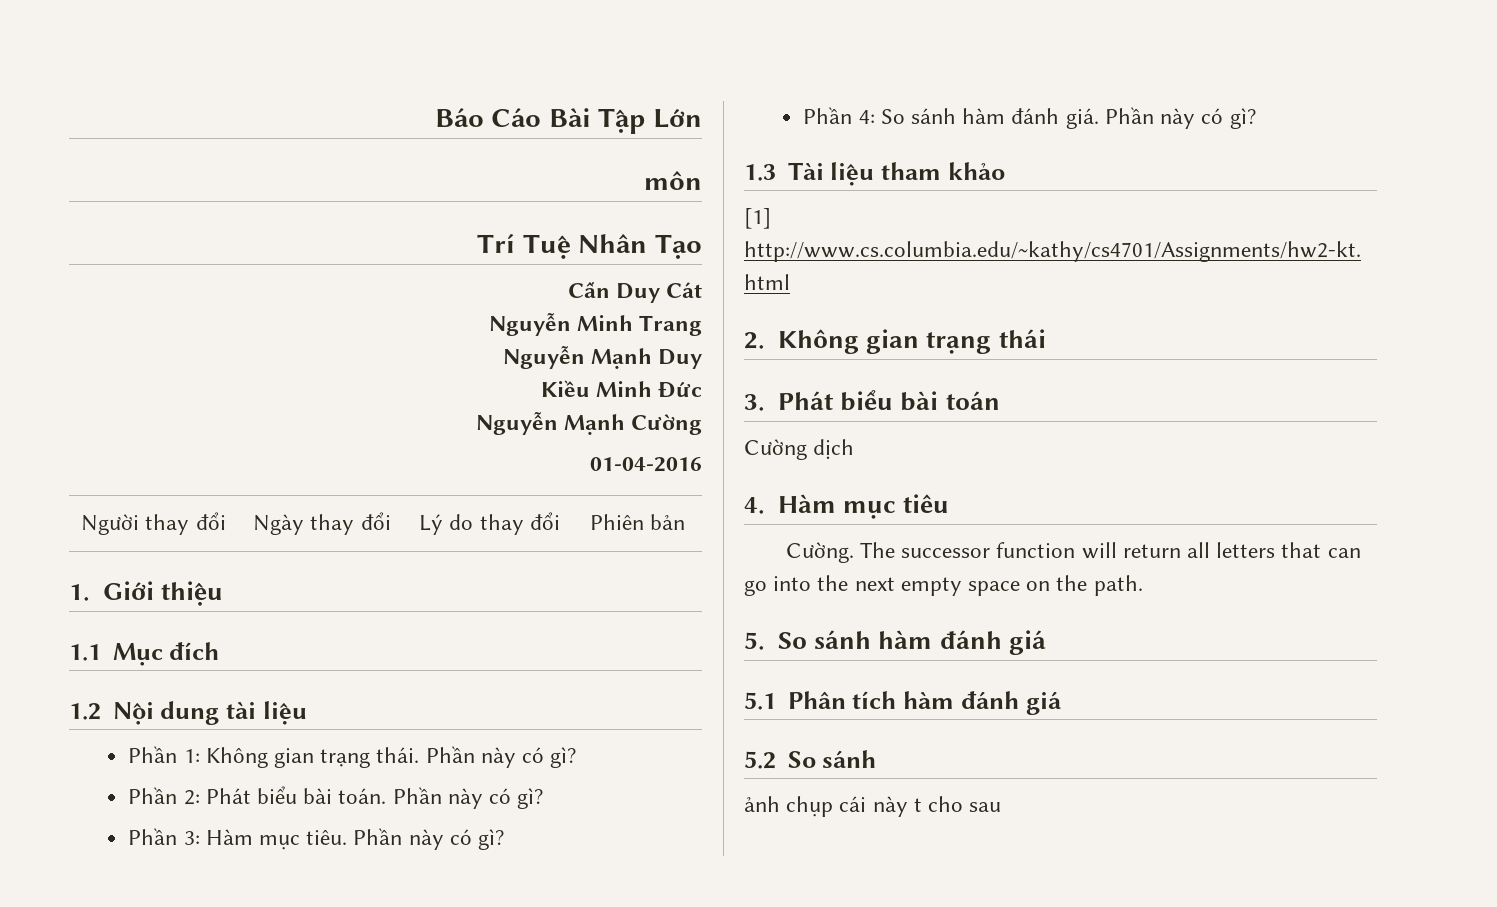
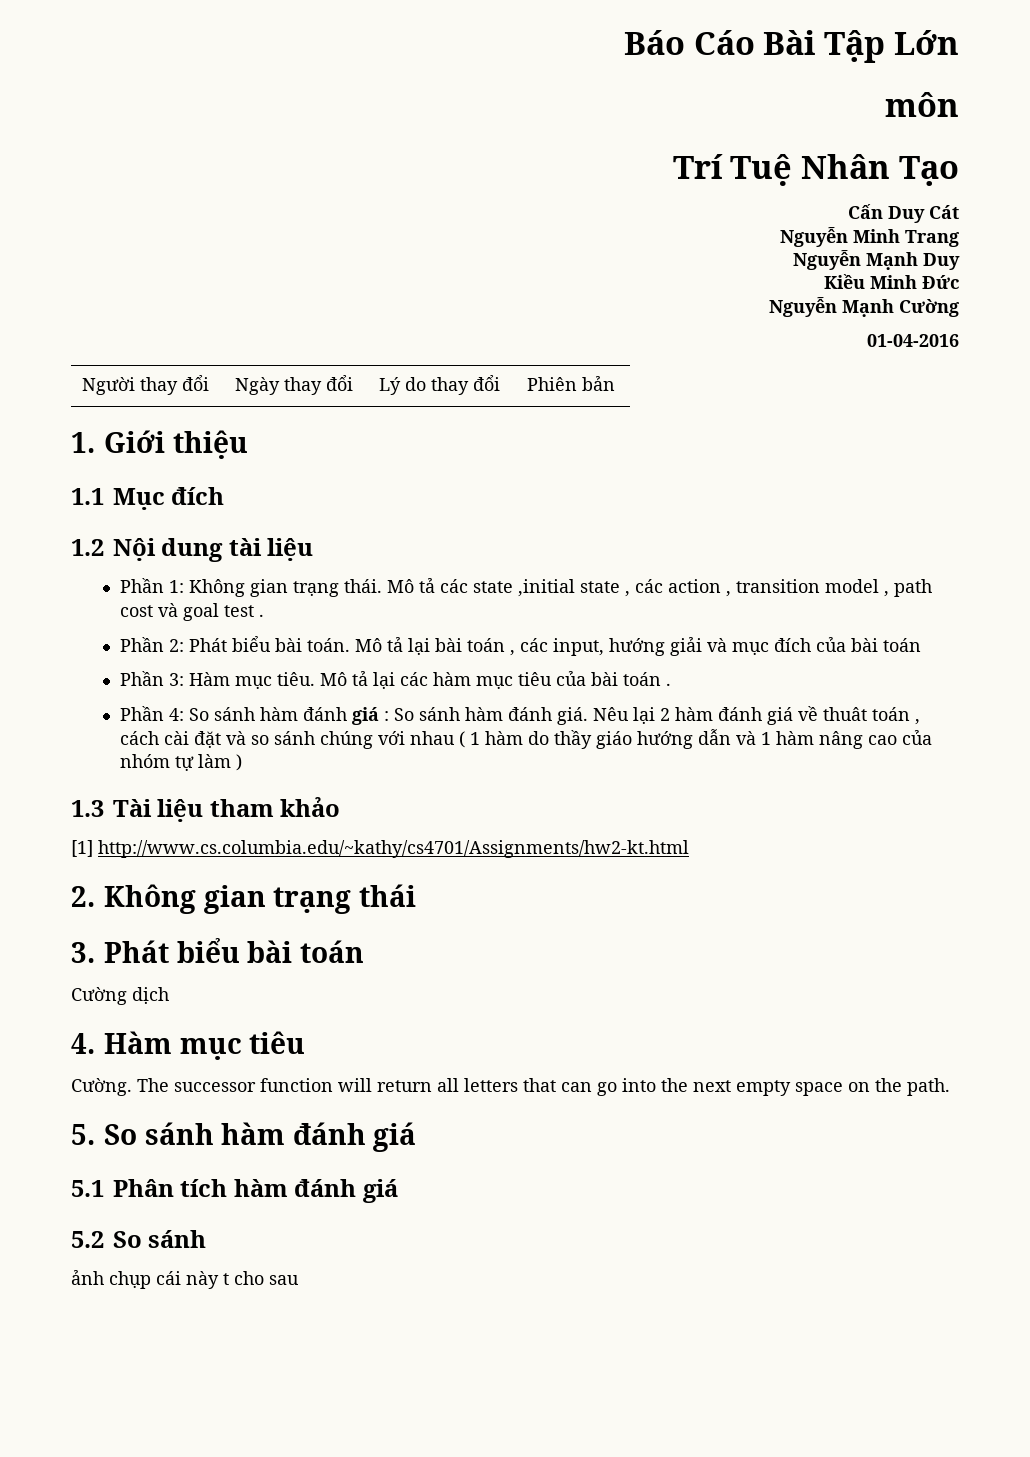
- Phần 1: Không gian trạng thái. Phần này có gì?
+ Phần 1: Không gian trạng thái. Mô tả các state ,initial state , các action , transition model , path cost và goal test .
- Phần 2: Phát biểu bài toán. Phần này có gì?
+ Phần 2: Phát biểu bài toán. Mô tả lại bài toán , các input, hướng giải và mục đích của bài toán
- Phần 3: Hàm mục tiêu. Phần này có gì?
+ Phần 3: Hàm mục tiêu. Mô tả lại các hàm mục tiêu của bài toán .
- Phần 4: So sánh hàm đánh giá. Phần này có gì?
+ Phần 4: So sánh hàm đánh giá : So sánh hàm đánh giá. Nêu lại 2 hàm đánh giá về thuât toán , cách cài đặt và so sánh chúng với nhau ( 1 hàm do thầy giáo hướng dẫn và 1 hàm nâng cao của nhóm tự làm )

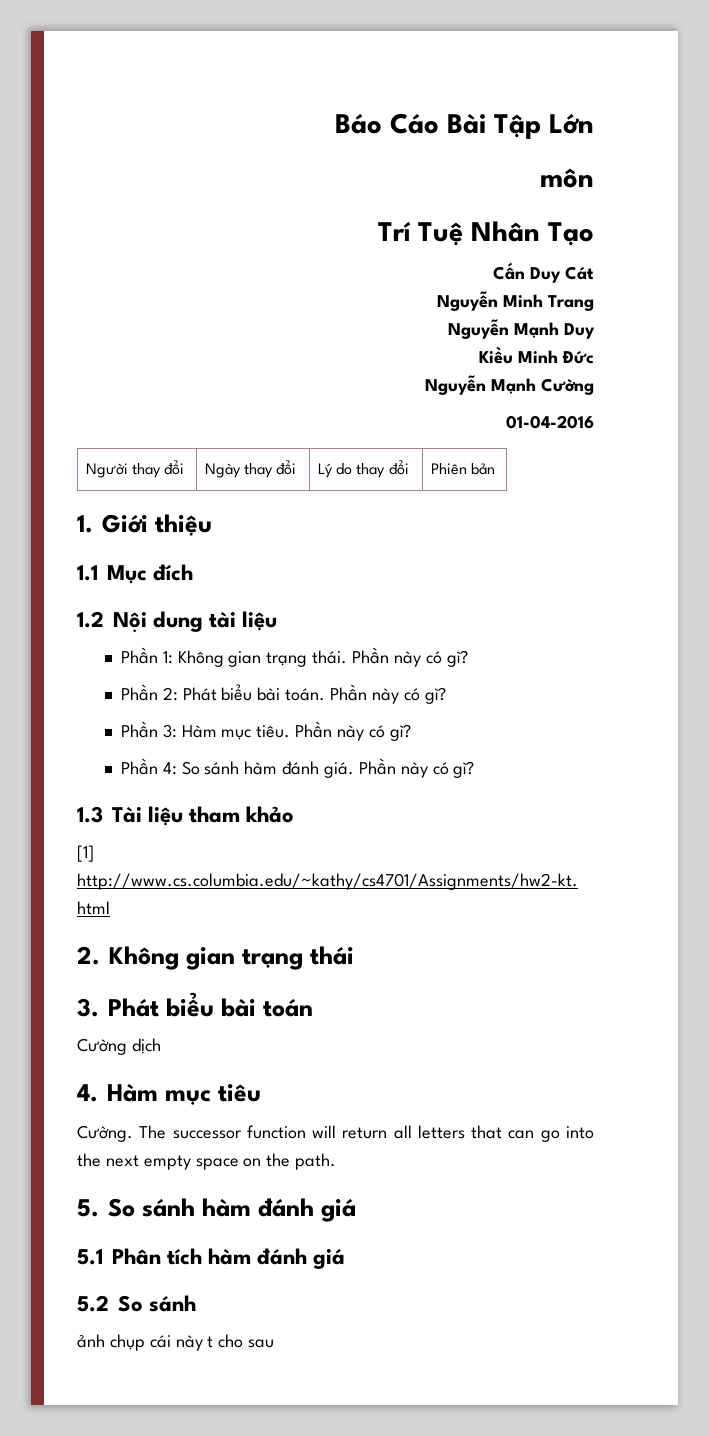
- Phần 1: Không gian trạng thái. Mô tả các state ,initial state , các action , transition model , path cost và goal test .
+ Phần 1: Không gian trạng thái. Phần này có gì?
- Phần 2: Phát biểu bài toán. Mô tả lại bài toán , các input, hướng giải và mục đích của bài toán
+ Phần 2: Phát biểu bài toán. Phần này có gì?
- Phần 3: Hàm mục tiêu. Mô tả lại các hàm mục tiêu của bài toán .
+ Phần 3: Hàm mục tiêu. Phần này có gì?
- Phần 4: So sánh hàm đánh giá : So sánh hàm đánh giá. Nêu lại 2 hàm đánh giá về thuât toán , cách cài đặt và so sánh chúng với nhau ( 1 hàm do thầy giáo hướng dẫn và 1 hàm nâng cao của nhóm tự làm )
+ Phần 4: So sánh hàm đánh giá. Phần này có gì?

